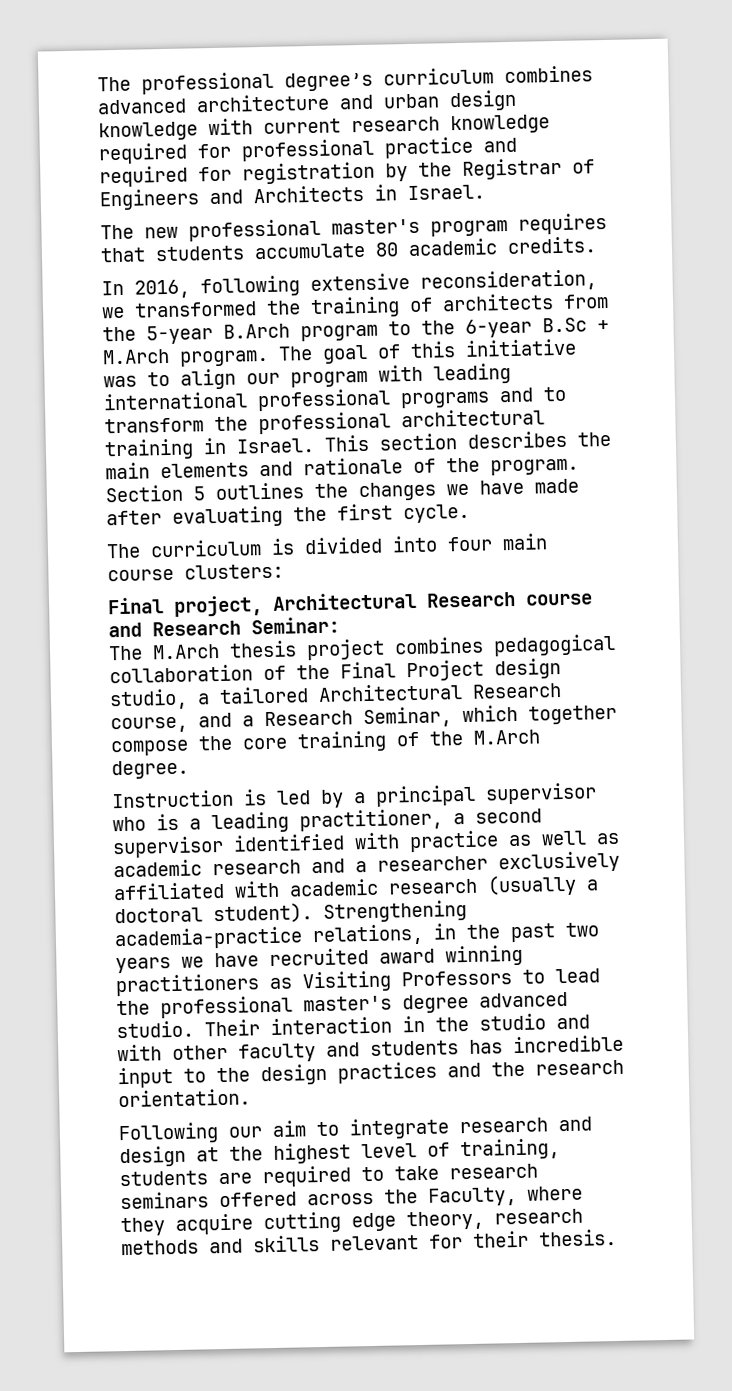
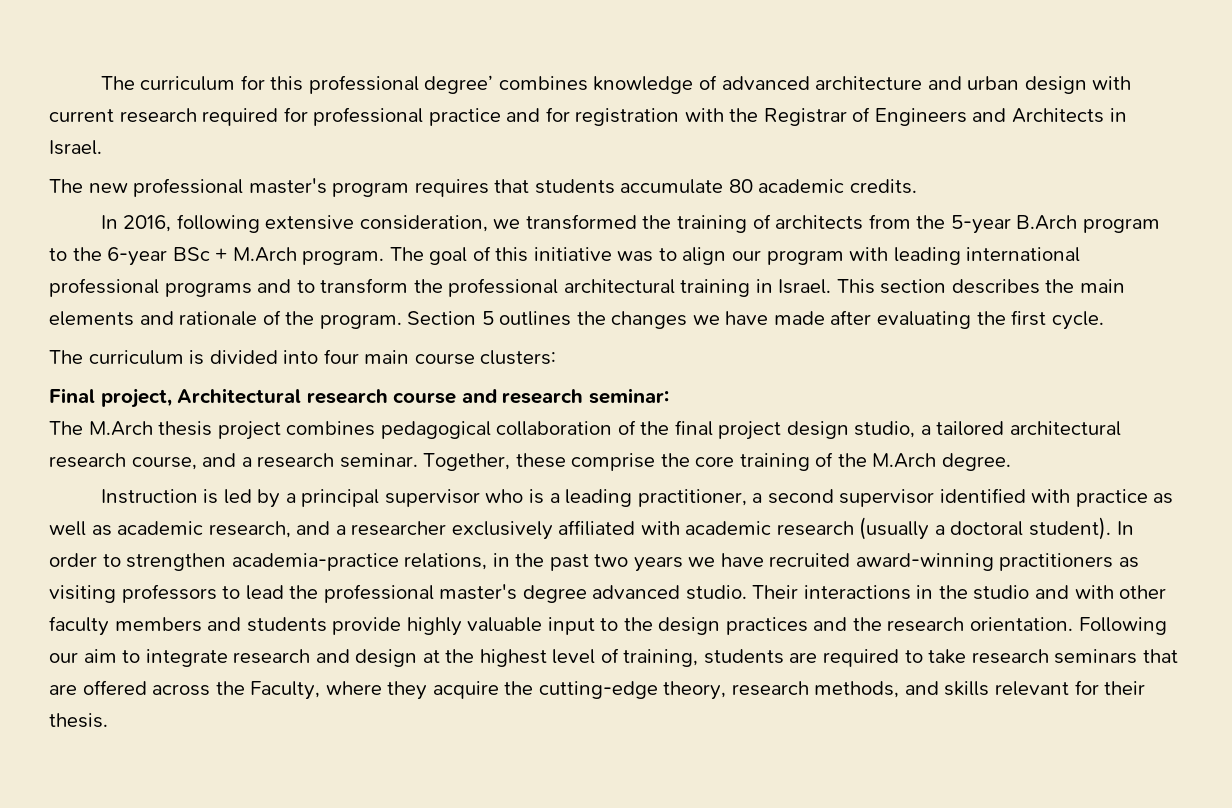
- The professional degree’s curriculum combines advanced architecture and urban design knowledge with current research knowledge required for professional practice and required for registration by the Registrar of Engineers and Architects in Israel.
+ The curriculum for this professional degree’ combines knowledge of advanced architecture and urban design with current research required for professional practice and for registration with the Registrar of Engineers and Architects in Israel.
- In 2016, following extensive reconsideration, we transformed the training of architects from the 5-year B.Arch program to the 6-year B.Sc + M.Arch program.
+ In 2016, following extensive consideration, we transformed the training of architects from the 5-year B.Arch program to the 6-year BSc + M.Arch program.
- Final project, Architectural Research course and Research Seminar:
+ Final project, Architectural research course and research seminar:
- The M.Arch thesis project combines pedagogical collaboration of the Final Project design studio, a tailored Architectural Research course, and a Research Seminar, which together compose the core training of the M.Arch degree.
+ The M.Arch thesis project combines pedagogical collaboration of the final project design studio, a tailored architectural research course, and a research seminar. Together, these comprise the core training of the M.Arch degree.
- Instruction is led by a principal supervisor who is a leading practitioner, a second supervisor identified with practice as well as academic research and a researcher exclusively affiliated with academic research (usually a doctoral student).
+ Instruction is led by a principal supervisor who is a leading practitioner, a second supervisor identified with practice as well as academic research, and a researcher exclusively affiliated with academic research (usually a doctoral student).
- Strengthening academia-practice relations, in the past two years we have recruited award winning practitioners as Visiting Professors to lead the professional master's degree advanced studio.
+ In order to strengthen academia-practice relations, in the past two years we have recruited award-winning practitioners as visiting professors to lead the professional master's degree advanced studio.
- Their interaction in the studio and with other faculty and students has incredible input to the design practices and the research orientation.
- Following our aim to integrate research and design at the highest level of training, students are required to take research seminars offered across the Faculty, where they acquire cutting edge theory, research methods and skills relevant for their thesis.
+ Their interactions in the studio and with other faculty members and students provide highly valuable input to the design practices and the research orientation. Following our aim to integrate research and design at the highest level of training, students are required to take research seminars that are offered across the Faculty, where they acquire the cutting-edge theory, research methods, and skills relevant for their thesis.

